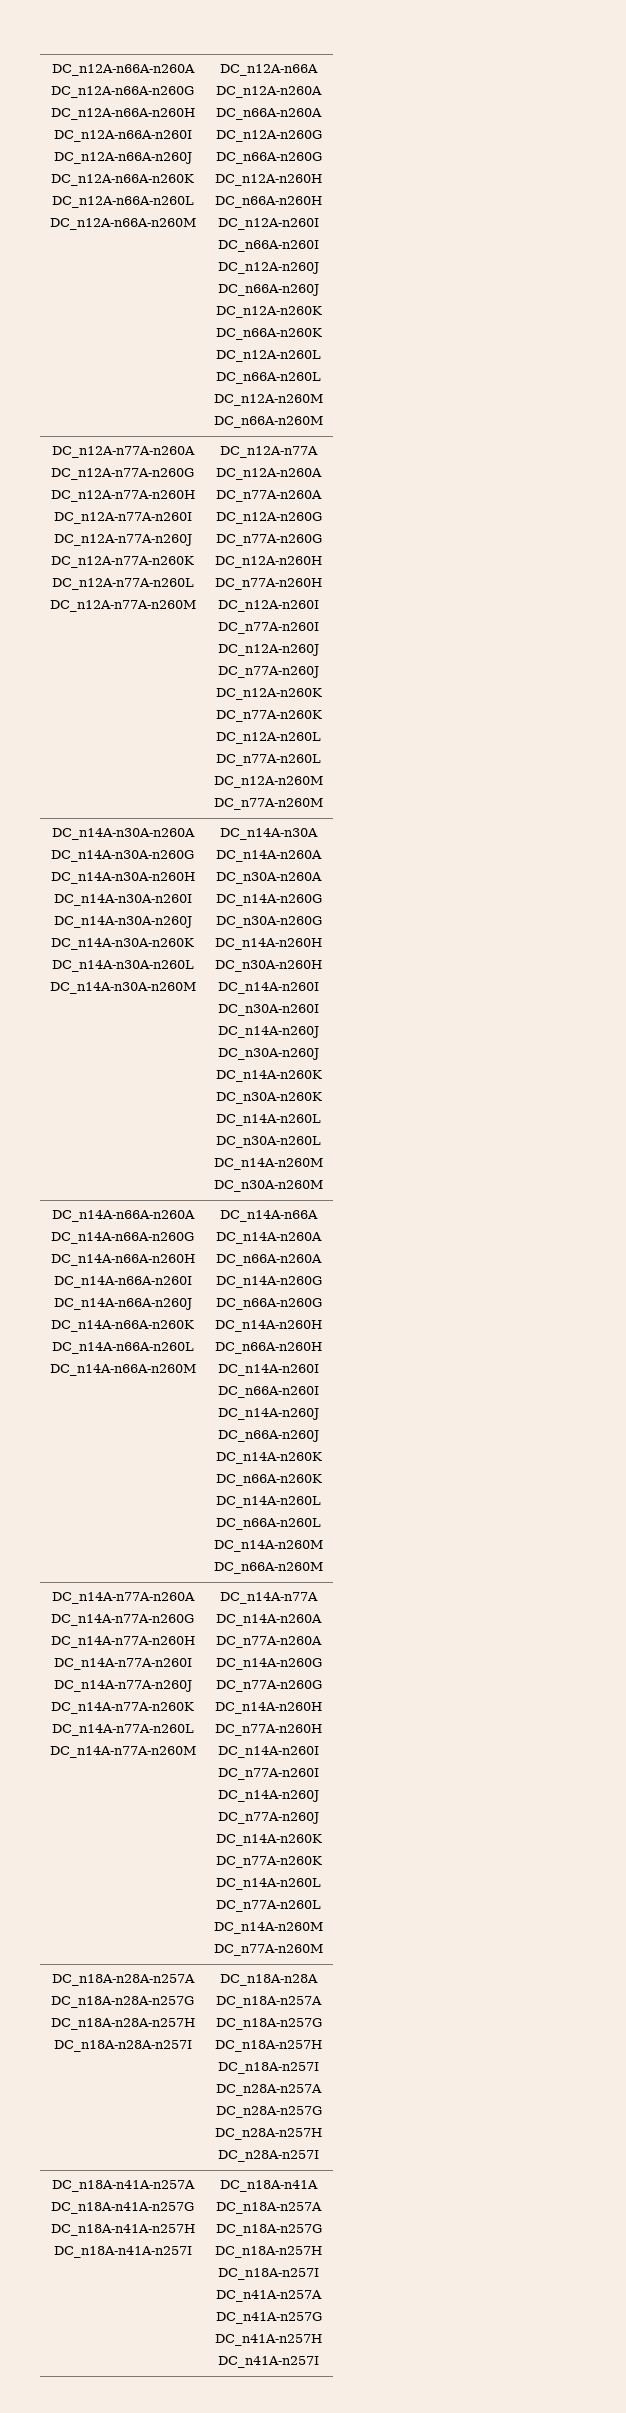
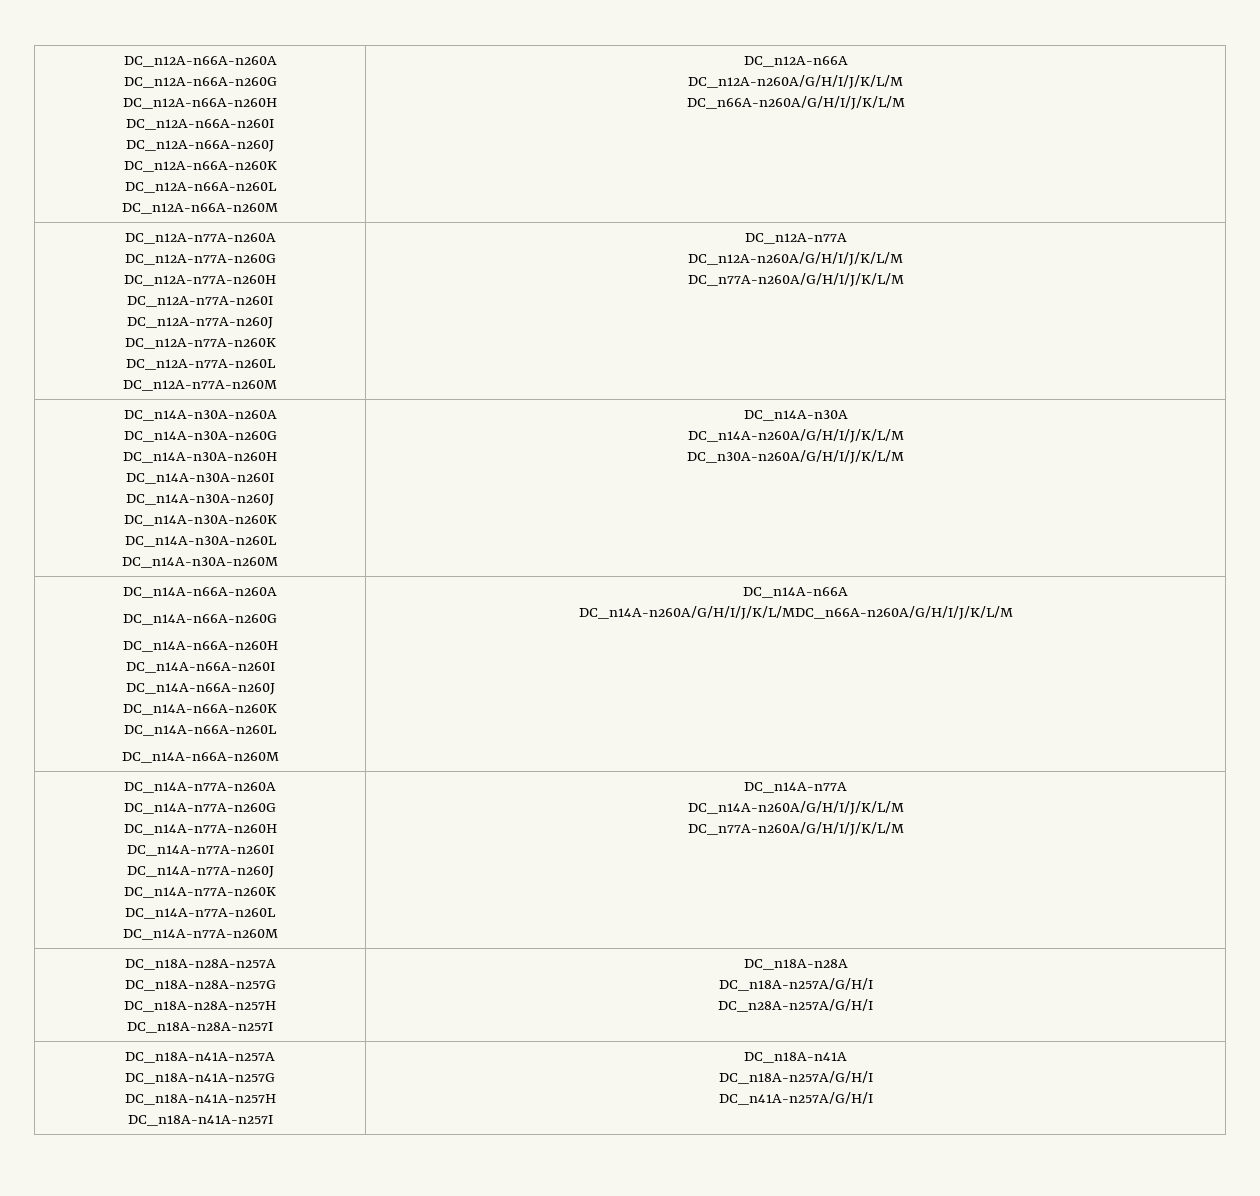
  DC_n12A-n66A-n260A
  DC_n12A-n66A-n260G
  DC_n12A-n66A-n260H
  DC_n12A-n66A-n260I
  DC_n12A-n66A-n260J
  DC_n12A-n66A-n260K
  DC_n12A-n66A-n260L
  DC_n12A-n66A-n260M | DC_n12A-n66A
- DC_n12A-n260A
- DC_n66A-n260A
- DC_n12A-n260G
- DC_n66A-n260G
- DC_n12A-n260H
- DC_n66A-n260H
- DC_n12A-n260I
- DC_n66A-n260I
- DC_n12A-n260J
- DC_n66A-n260J
- DC_n12A-n260K
- DC_n66A-n260K
- DC_n12A-n260L
- DC_n66A-n260L
- DC_n12A-n260M
- DC_n66A-n260M
+ DC_n12A-n260A/G/H/I/J/K/L/M
+ DC_n66A-n260A/G/H/I/J/K/L/M
  DC_n12A-n77A-n260A
  DC_n12A-n77A-n260G
  DC_n12A-n77A-n260H
  DC_n12A-n77A-n260I
  DC_n12A-n77A-n260J
  DC_n12A-n77A-n260K
  DC_n12A-n77A-n260L
  DC_n12A-n77A-n260M | DC_n12A-n77A
- DC_n12A-n260A
- DC_n77A-n260A
- DC_n12A-n260G
- DC_n77A-n260G
- DC_n12A-n260H
- DC_n77A-n260H
- DC_n12A-n260I
- DC_n77A-n260I
- DC_n12A-n260J
- DC_n77A-n260J
- DC_n12A-n260K
- DC_n77A-n260K
- DC_n12A-n260L
- DC_n77A-n260L
- DC_n12A-n260M
- DC_n77A-n260M
+ DC_n12A-n260A/G/H/I/J/K/L/M
+ DC_n77A-n260A/G/H/I/J/K/L/M
  DC_n14A-n30A-n260A
  DC_n14A-n30A-n260G
  DC_n14A-n30A-n260H
  DC_n14A-n30A-n260I
  DC_n14A-n30A-n260J
  DC_n14A-n30A-n260K
  DC_n14A-n30A-n260L
  DC_n14A-n30A-n260M | DC_n14A-n30A
- DC_n14A-n260A
- DC_n30A-n260A
- DC_n14A-n260G
- DC_n30A-n260G
- DC_n14A-n260H
- DC_n30A-n260H
- DC_n14A-n260I
- DC_n30A-n260I
- DC_n14A-n260J
- DC_n30A-n260J
- DC_n14A-n260K
- DC_n30A-n260K
- DC_n14A-n260L
- DC_n30A-n260L
- DC_n14A-n260M
- DC_n30A-n260M
+ DC_n14A-n260A/G/H/I/J/K/L/M
+ DC_n30A-n260A/G/H/I/J/K/L/M
  DC_n14A-n66A-n260A
  DC_n14A-n66A-n260G
  DC_n14A-n66A-n260H
  DC_n14A-n66A-n260I
  DC_n14A-n66A-n260J
  DC_n14A-n66A-n260K
  DC_n14A-n66A-n260L
  DC_n14A-n66A-n260M | DC_n14A-n66A
- DC_n14A-n260A
- DC_n66A-n260A
- DC_n14A-n260G
- DC_n66A-n260G
- DC_n14A-n260H
- DC_n66A-n260H
- DC_n14A-n260I
- DC_n66A-n260I
- DC_n14A-n260J
- DC_n66A-n260J
- DC_n14A-n260K
- DC_n66A-n260K
- DC_n14A-n260L
- DC_n66A-n260L
- DC_n14A-n260M
- DC_n66A-n260M
+ DC_n14A-n260A/G/H/I/J/K/L/MDC_n66A-n260A/G/H/I/J/K/L/M
  DC_n14A-n77A-n260A
  DC_n14A-n77A-n260G
  DC_n14A-n77A-n260H
  DC_n14A-n77A-n260I
  DC_n14A-n77A-n260J
  DC_n14A-n77A-n260K
  DC_n14A-n77A-n260L
  DC_n14A-n77A-n260M | DC_n14A-n77A
- DC_n14A-n260A
- DC_n77A-n260A
- DC_n14A-n260G
- DC_n77A-n260G
- DC_n14A-n260H
- DC_n77A-n260H
- DC_n14A-n260I
- DC_n77A-n260I
- DC_n14A-n260J
- DC_n77A-n260J
- DC_n14A-n260K
- DC_n77A-n260K
- DC_n14A-n260L
- DC_n77A-n260L
- DC_n14A-n260M
- DC_n77A-n260M
+ DC_n14A-n260A/G/H/I/J/K/L/M
+ DC_n77A-n260A/G/H/I/J/K/L/M
  DC_n18A-n28A-n257A
  DC_n18A-n28A-n257G
  DC_n18A-n28A-n257H
  DC_n18A-n28A-n257I | DC_n18A-n28A
- DC_n18A-n257A
- DC_n18A-n257G
- DC_n18A-n257H
- DC_n18A-n257I
- DC_n28A-n257A
- DC_n28A-n257G
- DC_n28A-n257H
- DC_n28A-n257I
+ DC_n18A-n257A/G/H/I
+ DC_n28A-n257A/G/H/I
  DC_n18A-n41A-n257A
  DC_n18A-n41A-n257G
  DC_n18A-n41A-n257H
  DC_n18A-n41A-n257I | DC_n18A-n41A
- DC_n18A-n257A
- DC_n18A-n257G
- DC_n18A-n257H
- DC_n18A-n257I
- DC_n41A-n257A
- DC_n41A-n257G
- DC_n41A-n257H
- DC_n41A-n257I
+ DC_n18A-n257A/G/H/I
+ DC_n41A-n257A/G/H/I

